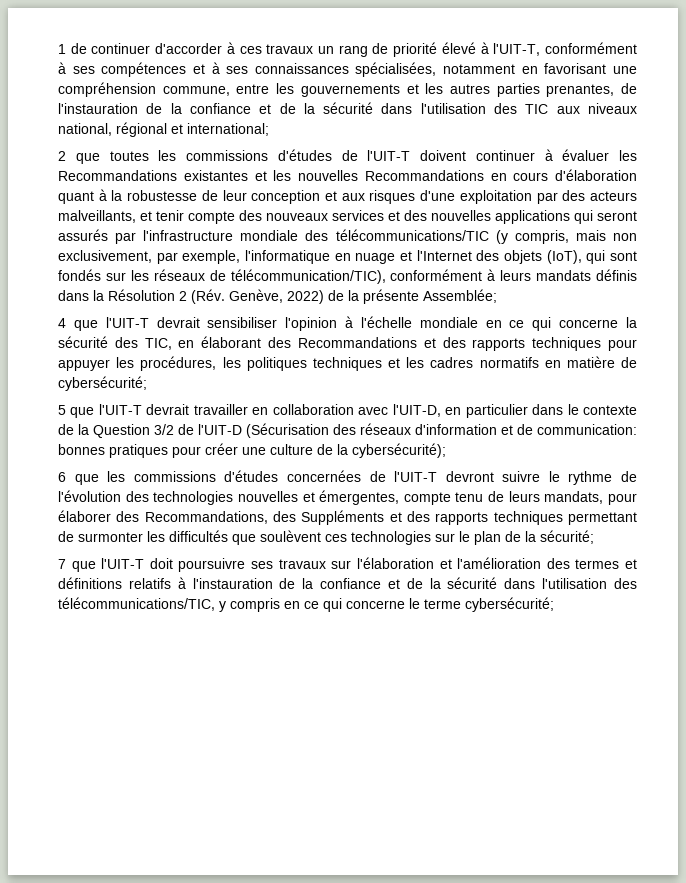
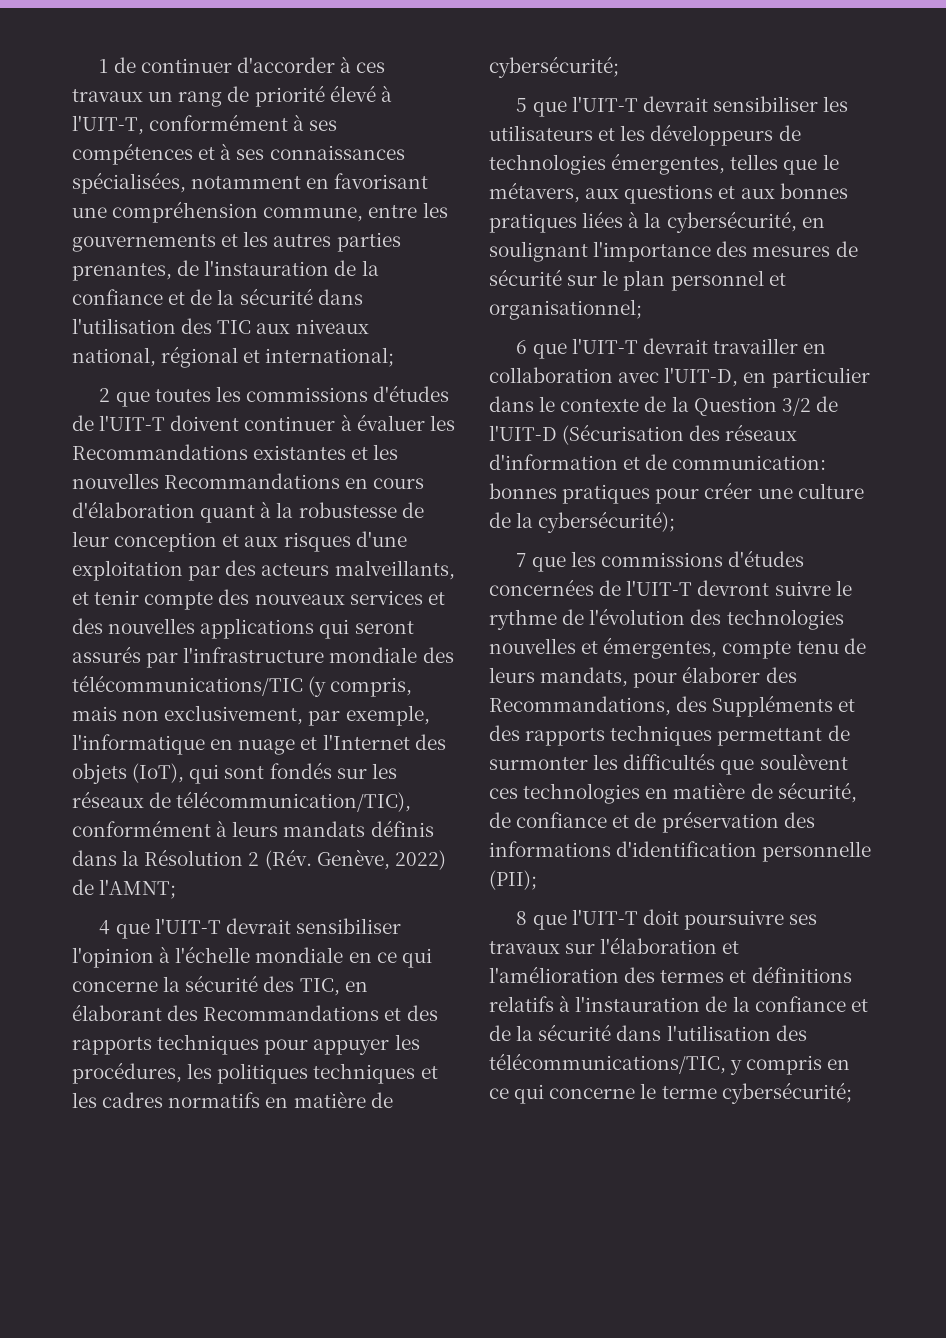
- 2 que toutes les commissions d'études de l'UIT-T doivent continuer à évaluer les Recommandations existantes et les nouvelles Recommandations en cours d'élaboration quant à la robustesse de leur conception et aux risques d'une exploitation par des acteurs malveillants, et tenir compte des nouveaux services et des nouvelles applications qui seront assurés par l'infrastructure mondiale des télécommunications/TIC (y compris, mais non exclusivement, par exemple, l'informatique en nuage et l'Internet des objets (IoT), qui sont fondés sur les réseaux de télécommunication/TIC), conformément à leurs mandats définis dans la Résolution 2 (Rév. Genève, 2022) de la présente Assemblée;
+ 2 que toutes les commissions d'études de l'UIT-T doivent continuer à évaluer les Recommandations existantes et les nouvelles Recommandations en cours d'élaboration quant à la robustesse de leur conception et aux risques d'une exploitation par des acteurs malveillants, et tenir compte des nouveaux services et des nouvelles applications qui seront assurés par l'infrastructure mondiale des télécommunications/TIC (y compris, mais non exclusivement, par exemple, l'informatique en nuage et l'Internet des objets (IoT), qui sont fondés sur les réseaux de télécommunication/TIC), conformément à leurs mandats définis dans la Résolution 2 (Rév. Genève, 2022) de l'AMNT;
- 5 que l'UIT-T devrait travailler en collaboration avec l'UIT-D, en particulier dans le contexte de la Question 3/2 de l'UIT-D (Sécurisation des réseaux d'information et de communication: bonnes pratiques pour créer une culture de la cybersécurité);
+ 5 que l'UIT-T devrait sensibiliser les utilisateurs et les développeurs de technologies émergentes, telles que le métavers, aux questions et aux bonnes pratiques liées à la cybersécurité, en soulignant l'importance des mesures de sécurité sur le plan personnel et organisationnel;
+ 6 que l'UIT-T devrait travailler en collaboration avec l'UIT-D, en particulier dans le contexte de la Question 3/2 de l'UIT-D (Sécurisation des réseaux d'information et de communication: bonnes pratiques pour créer une culture de la cybersécurité);
- 6 que les commissions d'études concernées de l'UIT-T devront suivre le rythme de l'évolution des technologies nouvelles et émergentes, compte tenu de leurs mandats, pour élaborer des Recommandations, des Suppléments et des rapports techniques permettant de surmonter les difficultés que soulèvent ces technologies sur le plan de la sécurité;
- 7 que l'UIT-T doit poursuivre ses travaux sur l'élaboration et l'amélioration des termes et définitions relatifs à l'instauration de la confiance et de la sécurité dans l'utilisation des télécommunications/TIC, y compris en ce qui concerne le terme cybersécurité;
+ 7 que les commissions d'études concernées de l'UIT-T devront suivre le rythme de l'évolution des technologies nouvelles et émergentes, compte tenu de leurs mandats, pour élaborer des Recommandations, des Suppléments et des rapports techniques permettant de surmonter les difficultés que soulèvent ces technologies en matière de sécurité, de confiance et de préservation des informations d'identification personnelle (PII);
+ 8 que l'UIT-T doit poursuivre ses travaux sur l'élaboration et l'amélioration des termes et définitions relatifs à l'instauration de la confiance et de la sécurité dans l'utilisation des télécommunications/TIC, y compris en ce qui concerne le terme cybersécurité;

